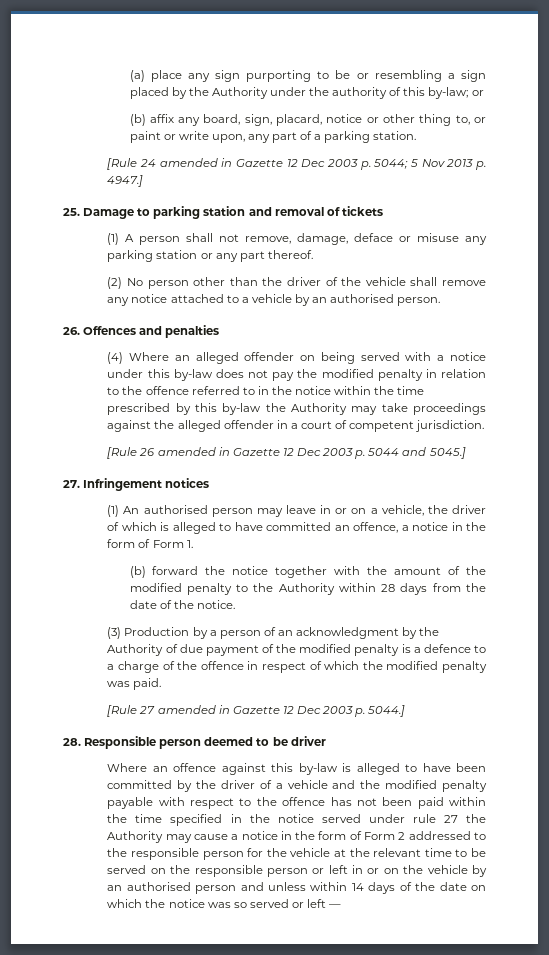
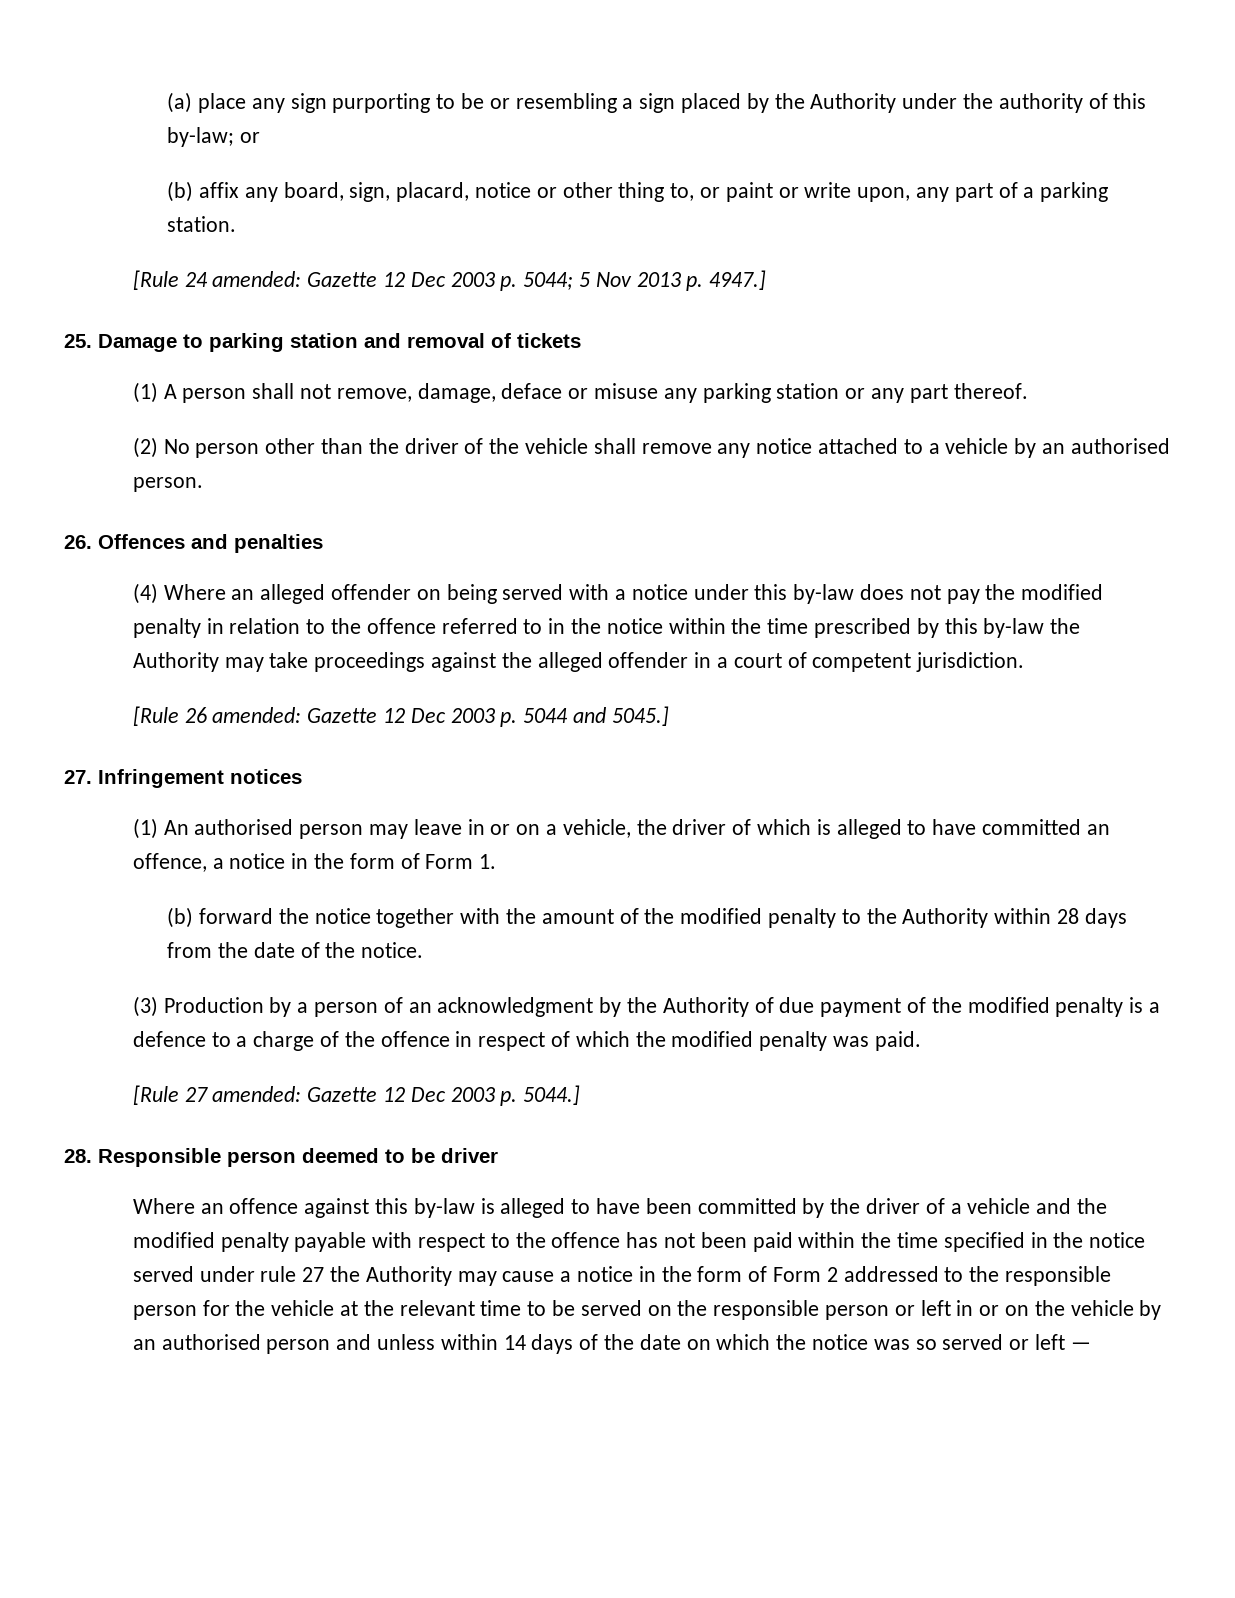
- [Rule 24 amended in Gazette 12 Dec 2003 p. 5044; 5 Nov 2013 p. 4947.]
+ [Rule 24 amended: Gazette 12 Dec 2003 p. 5044; 5 Nov 2013 p. 4947.]
- [Rule 26 amended in Gazette 12 Dec 2003 p. 5044 and 5045.]
+ [Rule 26 amended: Gazette 12 Dec 2003 p. 5044 and 5045.]
- [Rule 27 amended in Gazette 12 Dec 2003 p. 5044.]
+ [Rule 27 amended: Gazette 12 Dec 2003 p. 5044.]

